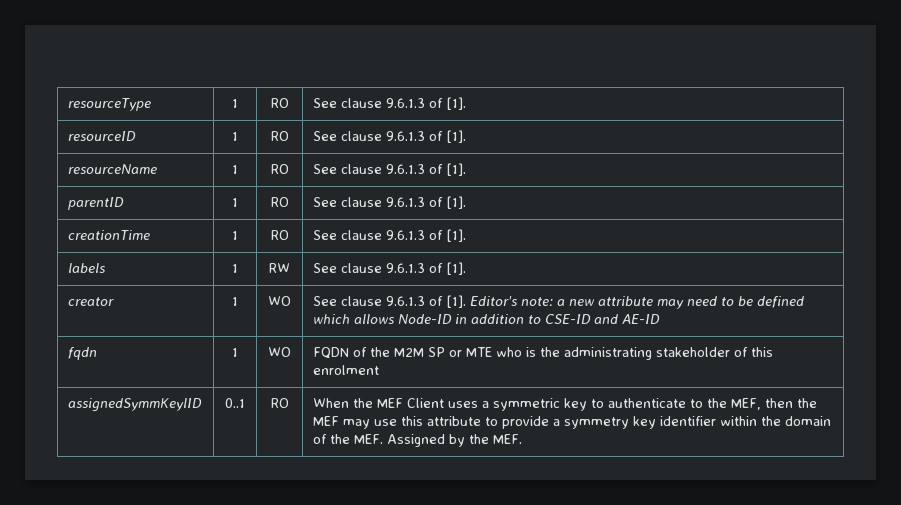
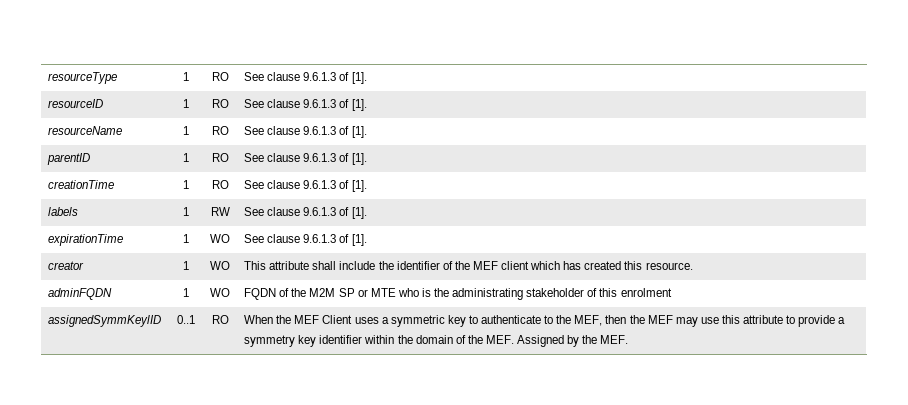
- creator | 1 | WO | See clause 9.6.1.3 of [1]. Editor's note: a new attribute may need to be defined which allows Node-ID in addition to CSE-ID and AE-ID
- fqdn | 1 | WO | FQDN of the M2M SP or MTE who is the administrating stakeholder of this enrolment
+ expirationTime | 1 | WO | See clause 9.6.1.3 of [1].
+ creator | 1 | WO | This attribute shall include the identifier of the MEF client which has created this resource.
+ adminFQDN | 1 | WO | FQDN of the M2M SP or MTE who is the administrating stakeholder of this enrolment

